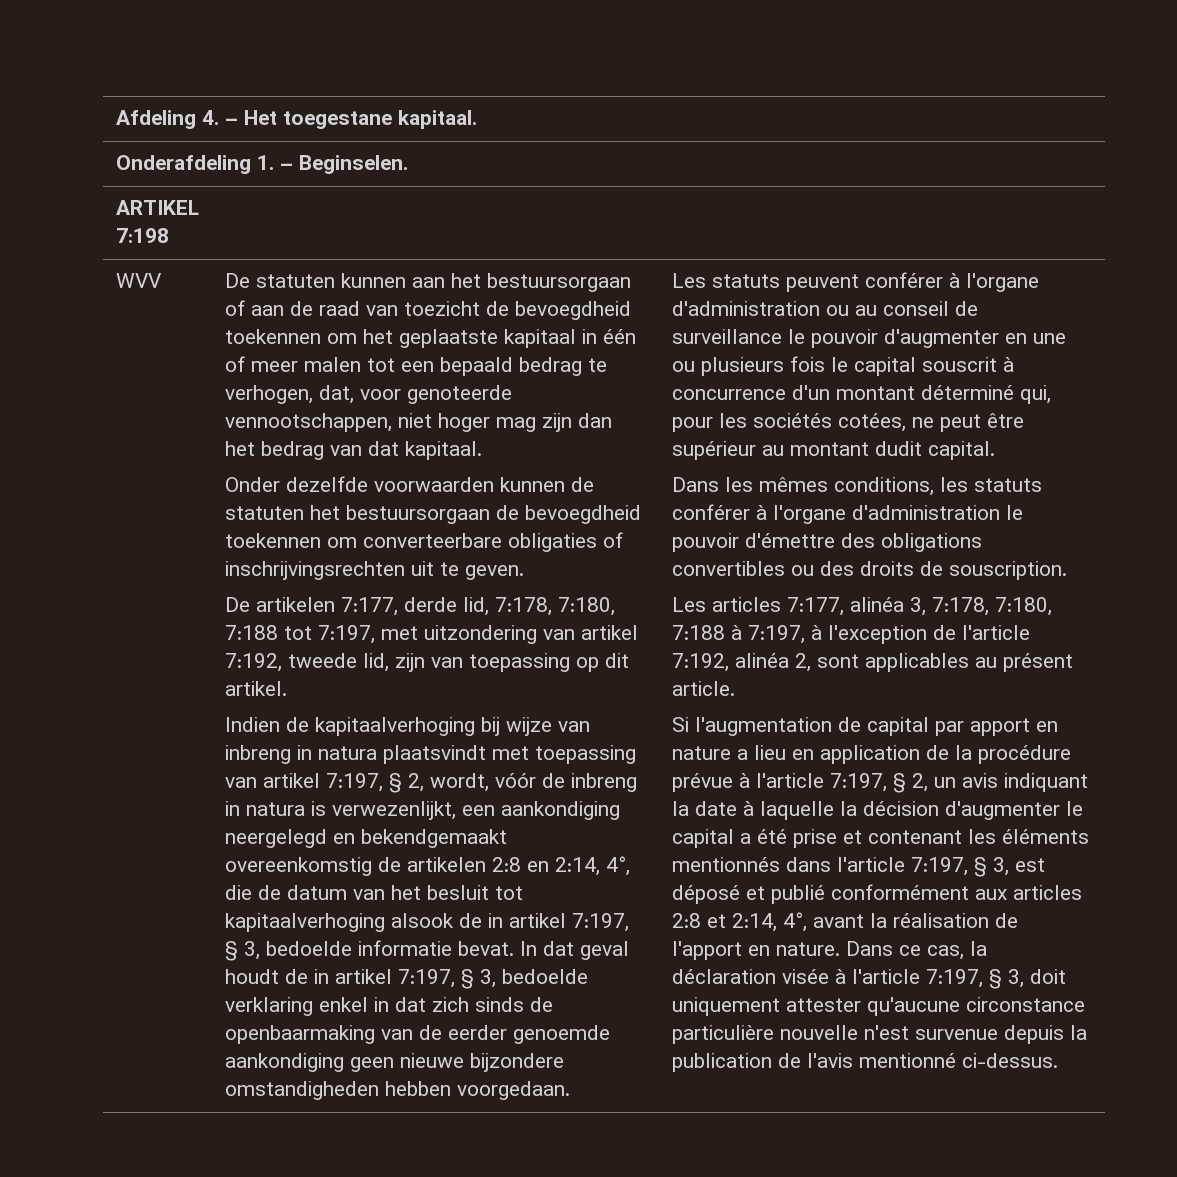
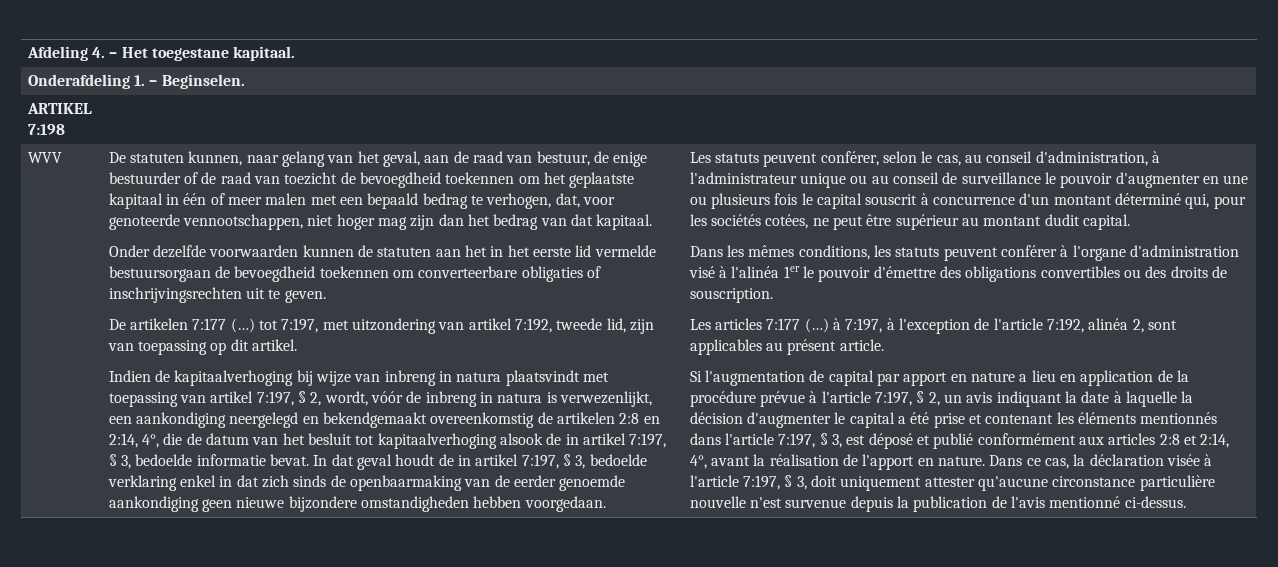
- De statuten kunnen aan het bestuursorgaan of aan de raad van toezicht de bevoegdheid toekennen om het geplaatste kapitaal in één of meer malen tot een bepaald bedrag te verhogen, dat, voor genoteerde vennootschappen, niet hoger mag zijn dan het bedrag van dat kapitaal.
+ De statuten kunnen, naar gelang van het geval, aan de raad van bestuur, de enige bestuurder of de raad van toezicht de bevoegdheid toekennen om het geplaatste kapitaal in één of meer malen met een bepaald bedrag te verhogen, dat, voor genoteerde vennootschappen, niet hoger mag zijn dan het bedrag van dat kapitaal.
- Onder dezelfde voorwaarden kunnen de statuten het bestuursorgaan de bevoegdheid toekennen om converteerbare obligaties of inschrijvingsrechten uit te geven.
+ Onder dezelfde voorwaarden kunnen de statuten aan het in het eerste lid vermelde bestuursorgaan de bevoegdheid toekennen om converteerbare obligaties of inschrijvingsrechten uit te geven.
- De artikelen 7:177, derde lid, 7:178, 7:180, 7:188 tot 7:197, met uitzondering van artikel 7:192, tweede lid, zijn van toepassing op dit artikel.
+ De artikelen 7:177 (…) tot 7:197, met uitzondering van artikel 7:192, tweede lid, zijn van toepassing op dit artikel.
- Les statuts peuvent conférer à l'organe d'administration ou au conseil de surveillance le pouvoir d'augmenter en une ou plusieurs fois le capital souscrit à concurrence d'un montant déterminé qui, pour les sociétés cotées, ne peut être supérieur au montant dudit capital.
+ Les statuts peuvent conférer, selon le cas, au conseil d'administration, à l'administrateur unique ou au conseil de surveillance le pouvoir d'augmenter en une ou plusieurs fois le capital souscrit à concurrence d'un montant déterminé qui, pour les sociétés cotées, ne peut être supérieur au montant dudit capital.
- Dans les mêmes conditions, les statuts conférer à l'organe d'administration le pouvoir d'émettre des obligations convertibles ou des droits de souscription.
+ Dans les mêmes conditions, les statuts peuvent conférer à l'organe d'administration visé à l'alinéa 1er le pouvoir d'émettre des obligations convertibles ou des droits de souscription.
- Les articles 7:177, alinéa 3, 7:178, 7:180, 7:188 à 7:197, à l'exception de l'article 7:192, alinéa 2, sont applicables au présent article.
+ Les articles 7:177 (…) à 7:197, à l'exception de l'article 7:192, alinéa 2, sont applicables au présent article.

